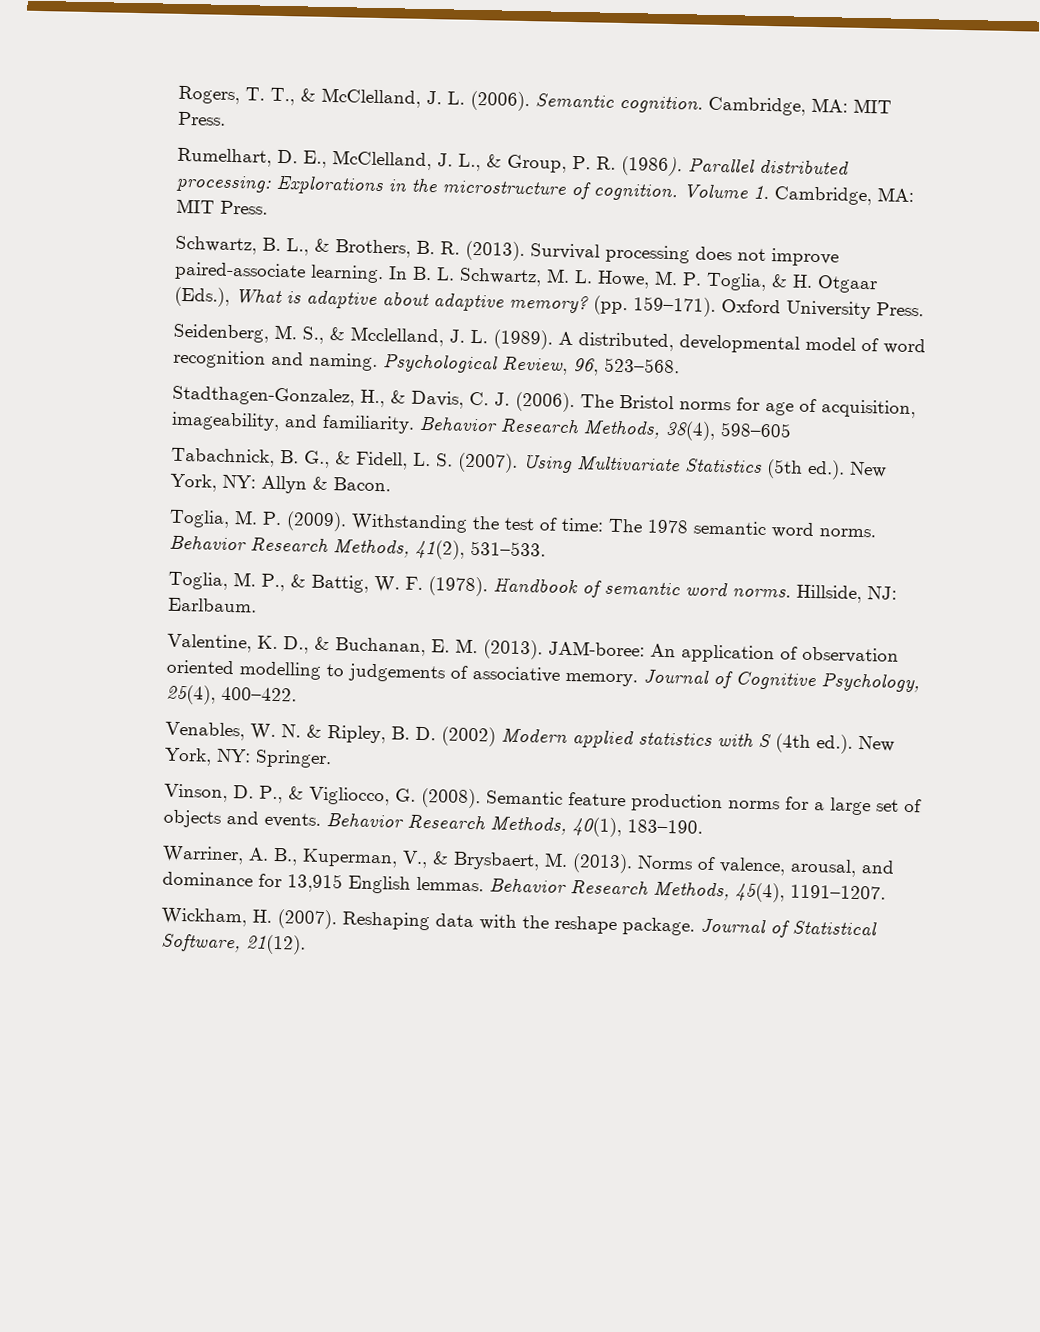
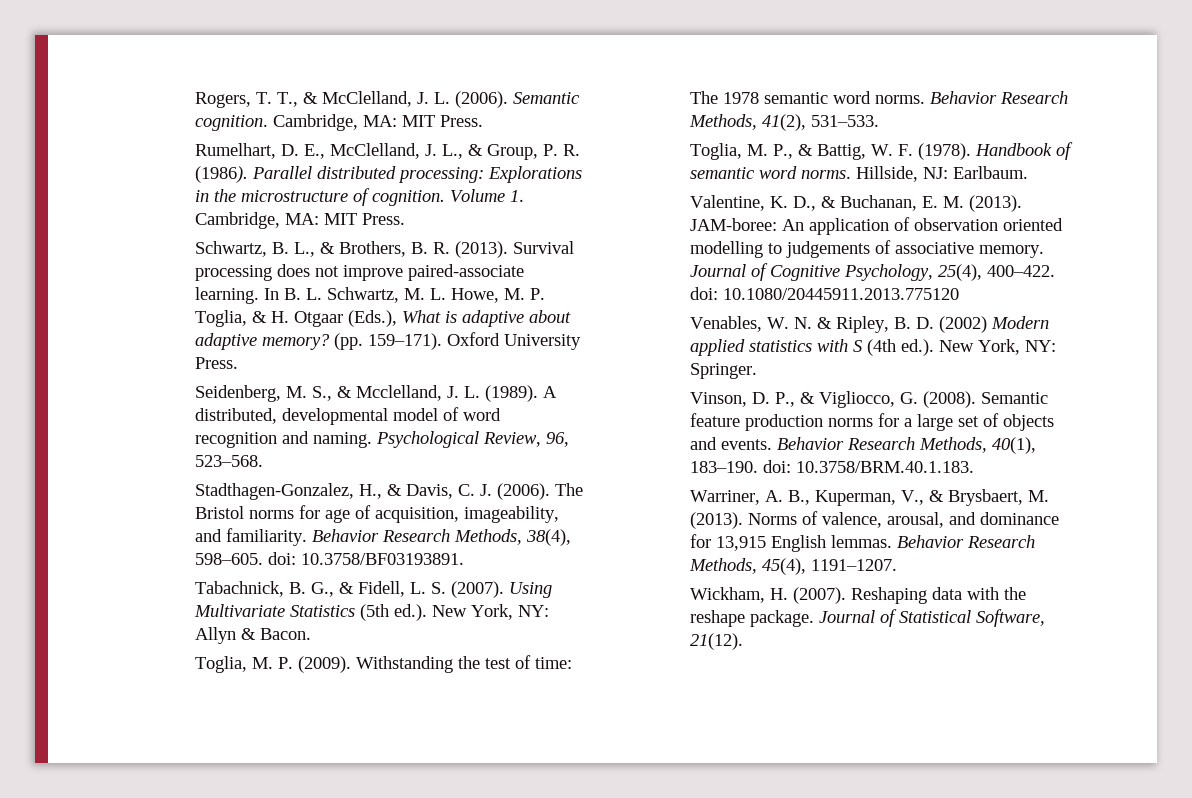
- Behavior Research Methods, 38(4), 598–605
+ Behavior Research Methods, 38(4), 598–605. doi: 10.3758/BF03193891.
- Journal of Cognitive Psychology, 25(4), 400–422.
+ Journal of Cognitive Psychology, 25(4), 400–422. doi: 10.1080/20445911.2013.775120
- Behavior Research Methods, 40(1), 183–190.
+ Behavior Research Methods, 40(1), 183–190. doi: 10.3758/BRM.40.1.183.

